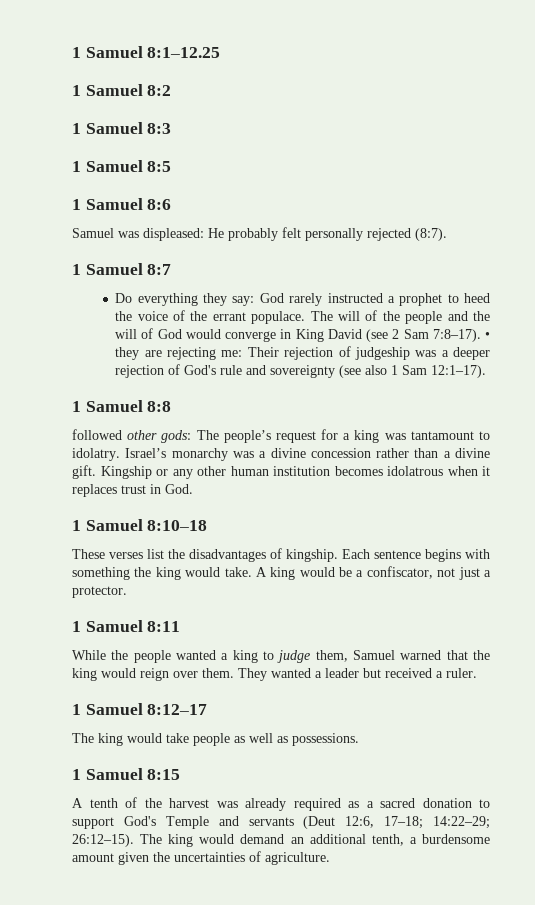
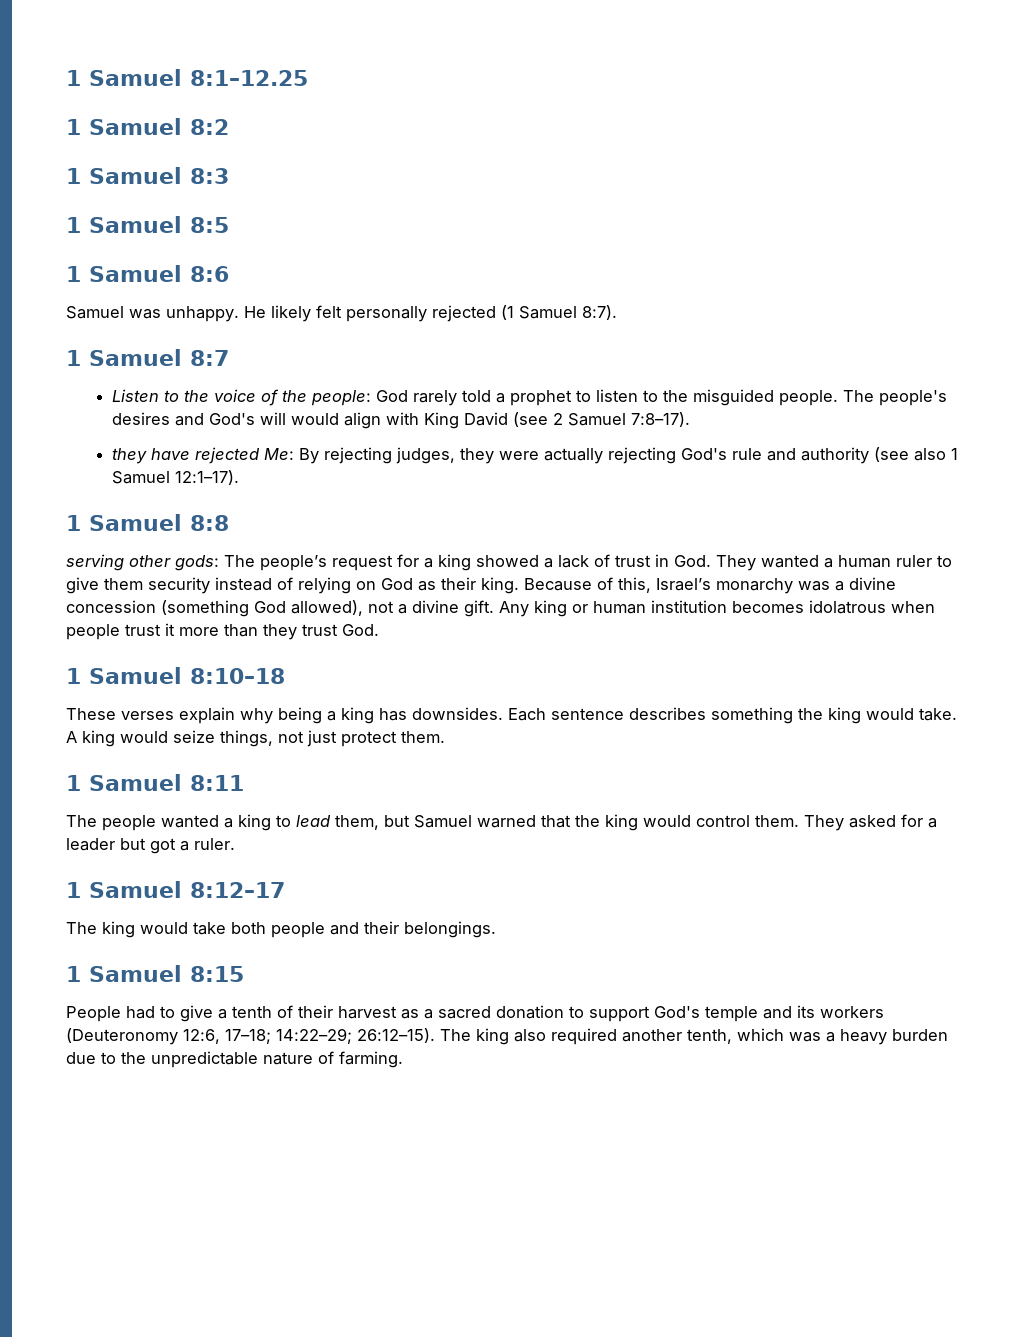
- Samuel was displeased: He probably felt personally rejected (8:7).
+ Samuel was unhappy. He likely felt personally rejected (1 Samuel 8:7).
  1 Samuel 8:7
- Do everything they say: God rarely instructed a prophet to heed the voice of the errant populace. The will of the people and the will of God would converge in King David (see 2 Sam 7:8–17). • they are rejecting me: Their rejection of judgeship was a deeper rejection of God's rule and sovereignty (see also 1 Sam 12:1–17).
+ Listen to the voice of the people: God rarely told a prophet to listen to the misguided people. The people's desires and God's will would align with King David (see 2 Samuel 7:8–17).
+ they have rejected Me: By rejecting judges, they were actually rejecting God's rule and authority (see also 1 Samuel 12:1–17).
- followed other gods: The people’s request for a king was tantamount to idolatry. Israel’s monarchy was a divine concession rather than a divine gift. Kingship or any other human institution becomes idolatrous when it replaces trust in God.
+ serving other gods: The people’s request for a king showed a lack of trust in God. They wanted a human ruler to give them security instead of relying on God as their king. Because of this, Israel’s monarchy was a divine concession (something God allowed), not a divine gift. Any king or human institution becomes idolatrous when people trust it more than they trust God.
- These verses list the disadvantages of kingship. Each sentence begins with something the king would take.
+ These verses explain why being a king has downsides. Each sentence describes something the king would take.
- A king would be a confiscator, not just a protector.
+ A king would seize things, not just protect them.
- While the people wanted a king to judge them, Samuel warned that the king would reign over them. They wanted a leader but received a ruler.
+ The people wanted a king to lead them, but Samuel warned that the king would control them. They asked for a leader but got a ruler.
- The king would take people as well as possessions.
+ The king would take both people and their belongings.
  1 Samuel 8:15
- A tenth of the harvest was already required as a sacred donation to support God's Temple and servants (Deut 12:6, 17–18; 14:22–29; 26:12–15).
+ People had to give a tenth of their harvest as a sacred donation to support God's temple and its workers (Deuteronomy 12:6, 17–18; 14:22–29; 26:12–15).
- The king would demand an additional tenth, a burdensome amount given the uncertainties of agriculture.
+ The king also required another tenth, which was a heavy burden due to the unpredictable nature of farming.

